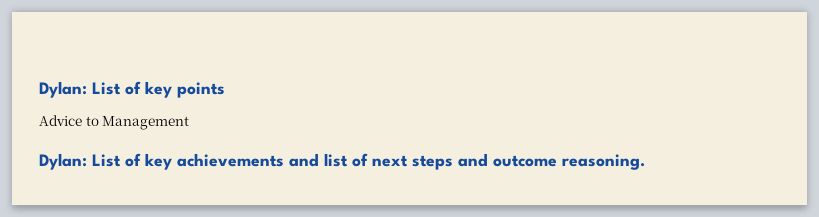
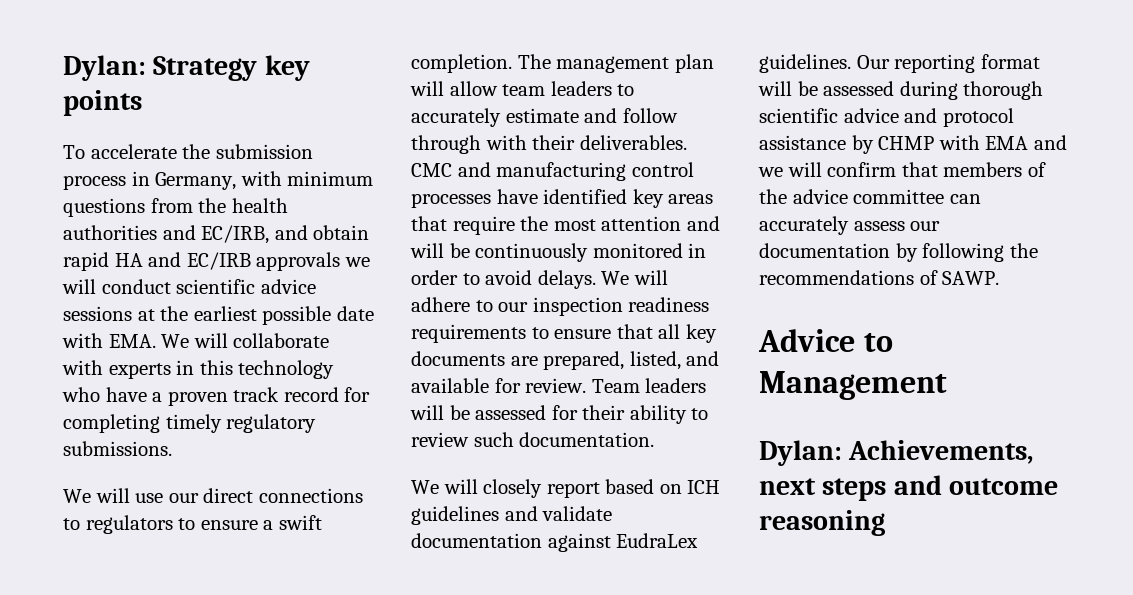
- Dylan: List of key points
+ Dylan: Strategy key points
+ To accelerate the submission process in Germany, with minimum questions from the health authorities and EC/IRB, and obtain rapid HA and EC/IRB approvals we will conduct scientific advice sessions at the earliest possible date with EMA. We will collaborate with experts in this technology who have a proven track record for completing timely regulatory submissions.
+ We will use our direct connections to regulators to ensure a swift completion. The management plan will allow team leaders to accurately estimate and follow through with their deliverables. CMC and manufacturing control processes have identified key areas that require the most attention and will be continuously monitored in order to avoid delays. We will adhere to our inspection readiness requirements to ensure that all key documents are prepared, listed, and available for review. Team leaders will be assessed for their ability to review such documentation.
+ We will closely report based on ICH guidelines and validate documentation against EudraLex guidelines. Our reporting format will be assessed during thorough scientific advice and protocol assistance by CHMP with EMA and we will confirm that members of the advice committee can accurately assess our documentation by following the recommendations of SAWP.
  Advice to Management
- Dylan: List of key achievements and list of next steps and outcome reasoning.
+ Dylan: Achievements, next steps and outcome reasoning

